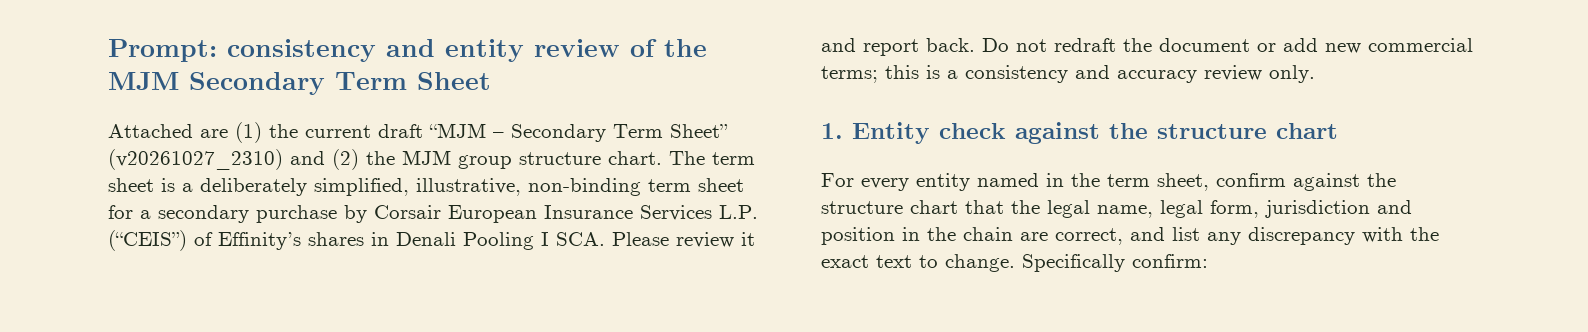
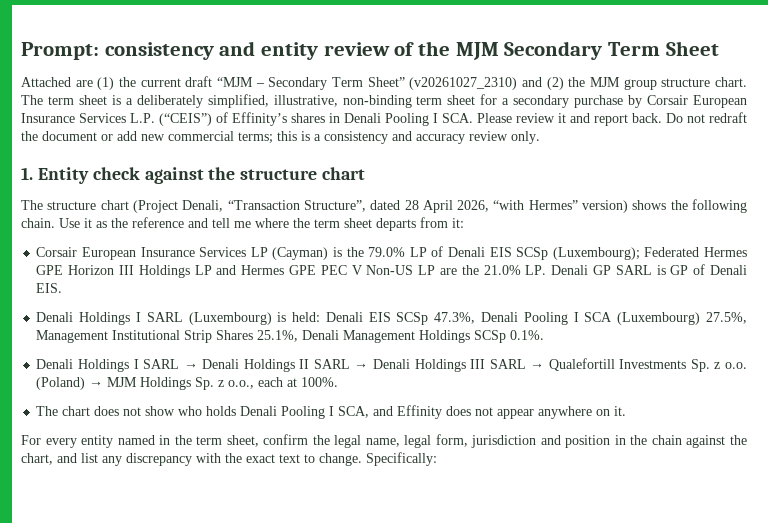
+ The structure chart (Project Denali, “Transaction Structure”, dated 28 April 2026, “with Hermes” version) shows the following chain. Use it as the reference and tell me where the term sheet departs from it:
+ Corsair European Insurance Services LP (Cayman) is the 79.0% LP of Denali EIS SCSp (Luxembourg); Federated Hermes GPE Horizon III Holdings LP and Hermes GPE PEC V Non-US LP are the 21.0% LP. Denali GP SARL is GP of Denali EIS.
+ Denali Holdings I SARL (Luxembourg) is held: Denali EIS SCSp 47.3%, Denali Pooling I SCA (Luxembourg) 27.5%, Management Institutional Strip Shares 25.1%, Denali Management Holdings SCSp 0.1%.
+ Denali Holdings I SARL → Denali Holdings II SARL → Denali Holdings III SARL → Qualefortill Investments Sp. z o.o. (Poland) → MJM Holdings Sp. z o.o., each at 100%.
+ The chart does not show who holds Denali Pooling I SCA, and Effinity does not appear anywhere on it.
- For every entity named in the term sheet, confirm against the structure chart that the legal name, legal form, jurisdiction and position in the chain are correct, and list any discrepancy with the exact text to change.
+ For every entity named in the term sheet, confirm the legal name, legal form, jurisdiction and position in the chain against the chart, and list any discrepancy with the exact text to change.
- Specifically confirm:
+ Specifically:

